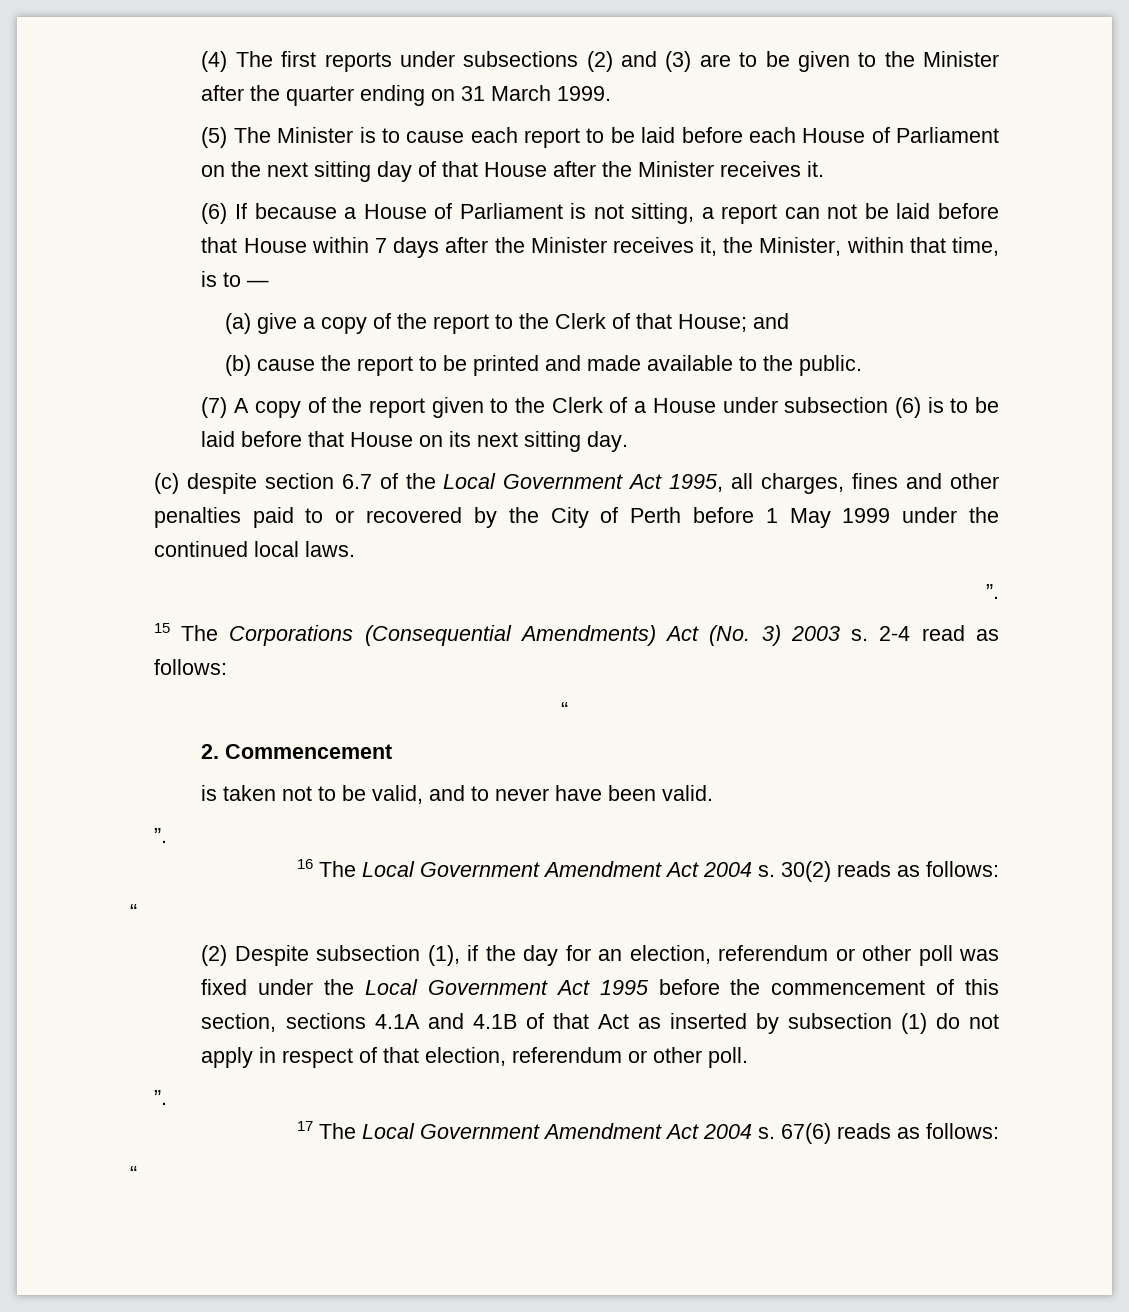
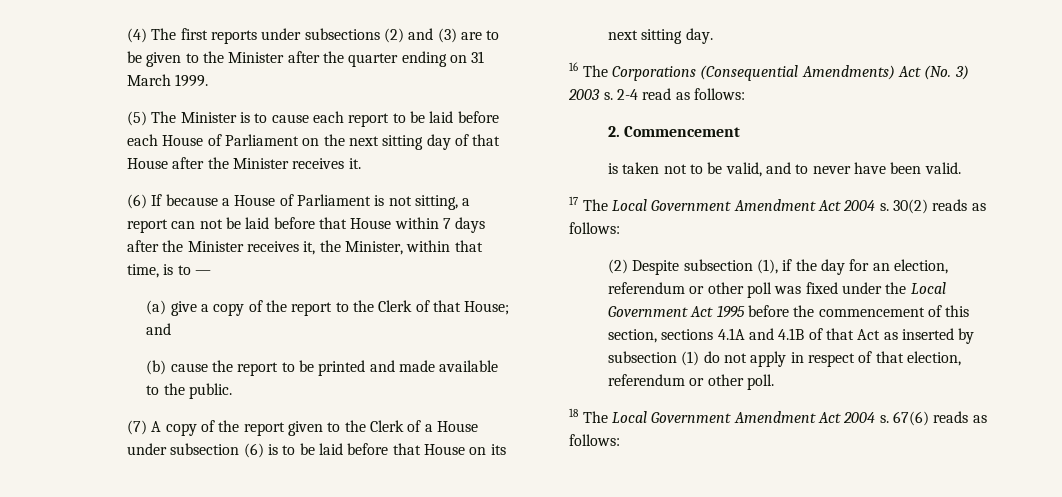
- (c) despite section 6.7 of the Local Government Act 1995, all charges, fines and other penalties paid to or recovered by the City of Perth before 1 May 1999 under the continued local laws.
- ”.
- 15 The Corporations (Consequential Amendments) Act (No. 3) 2003 s.
+ 16 The Corporations (Consequential Amendments) Act (No. 3) 2003 s.
  2-4 read as follows:
- “
  is taken not to be valid, and to never have been valid.
- ”.
- 16 The Local Government Amendment Act 2004 s.
+ 17 The Local Government Amendment Act 2004 s.
  30(2) reads as follows:
- “
  (2) Despite subsection (1), if the day for an election, referendum or other poll was fixed under the Local Government Act 1995 before the commencement of this section, sections 4.1A and 4.1B of that Act as inserted by subsection (1) do not apply in respect of that election, referendum or other poll.
- ”.
- 17 The Local Government Amendment Act 2004 s.
+ 18 The Local Government Amendment Act 2004 s.
  67(6) reads as follows:
- “

